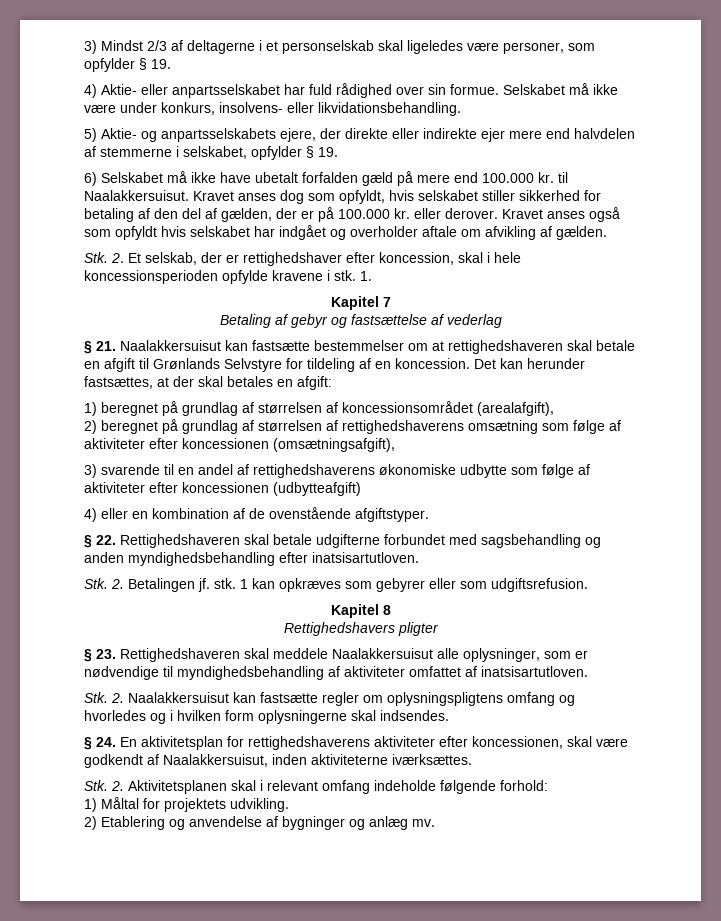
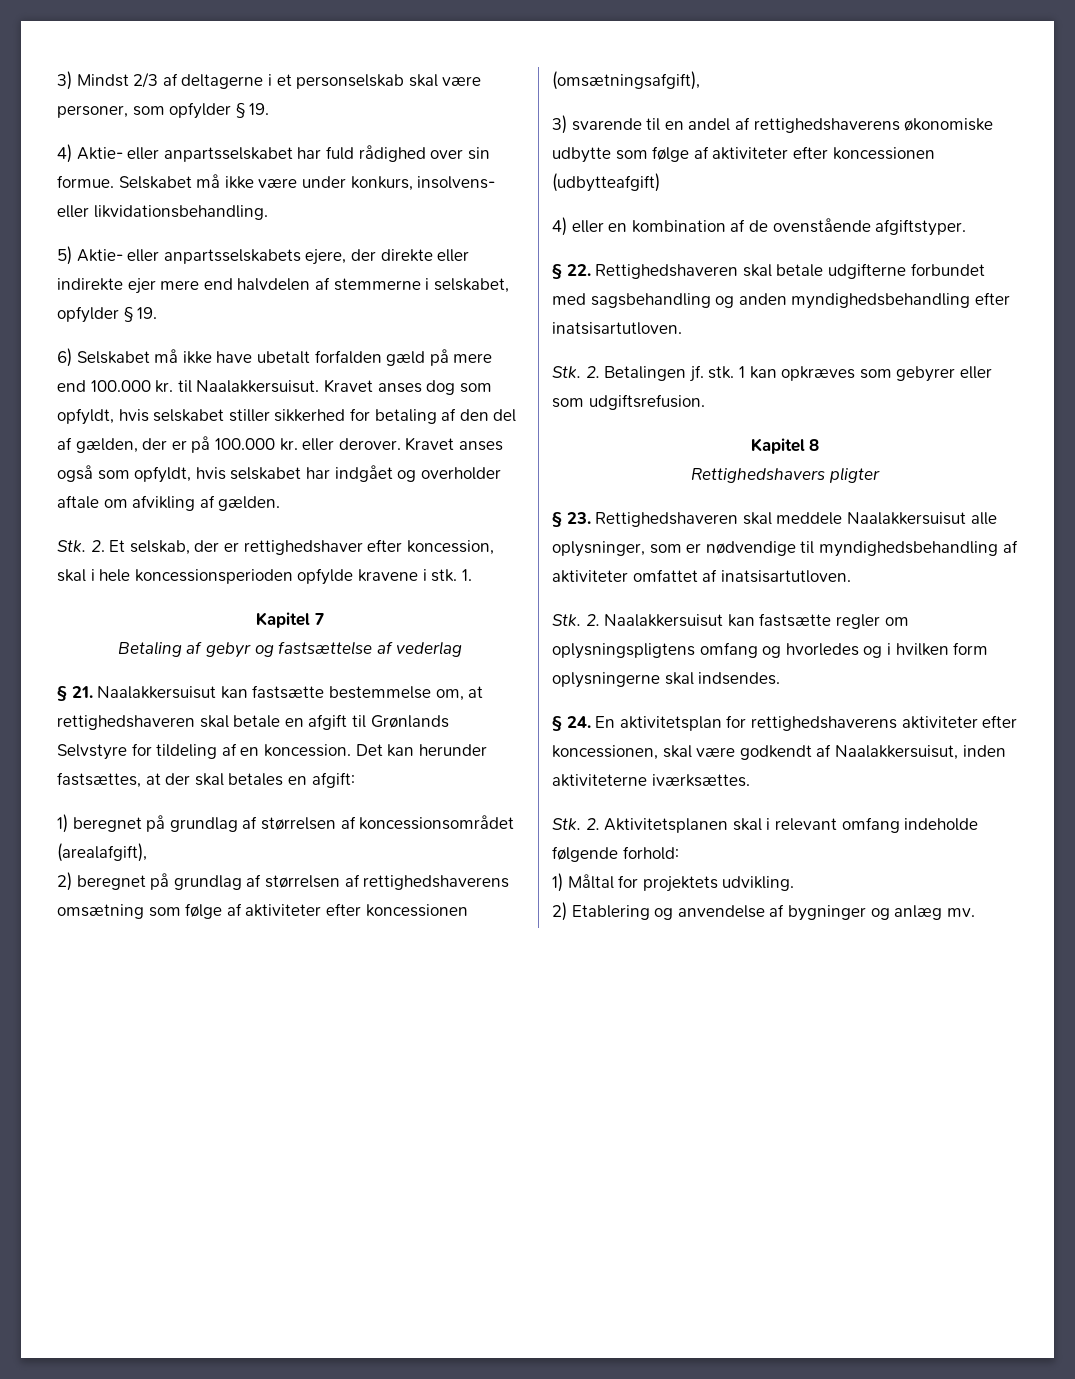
- 3) Mindst 2/3 af deltagerne i et personselskab skal ligeledes være personer, som opfylder § 19.
+ 3) Mindst 2/3 af deltagerne i et personselskab skal være personer, som opfylder § 19.
- 5) Aktie- og anpartsselskabets ejere, der direkte eller indirekte ejer mere end halvdelen af stemmerne i selskabet, opfylder § 19.
+ 5) Aktie- eller anpartsselskabets ejere, der direkte eller indirekte ejer mere end halvdelen af stemmerne i selskabet, opfylder § 19.
- Kravet anses også som opfyldt hvis selskabet har indgået og overholder aftale om afvikling af gælden.
+ Kravet anses også som opfyldt, hvis selskabet har indgået og overholder aftale om afvikling af gælden.
- § 21. Naalakkersuisut kan fastsætte bestemmelser om at rettighedshaveren skal betale en afgift til Grønlands Selvstyre for tildeling af en koncession.
+ § 21. Naalakkersuisut kan fastsætte bestemmelse om, at rettighedshaveren skal betale en afgift til Grønlands Selvstyre for tildeling af en koncession.

